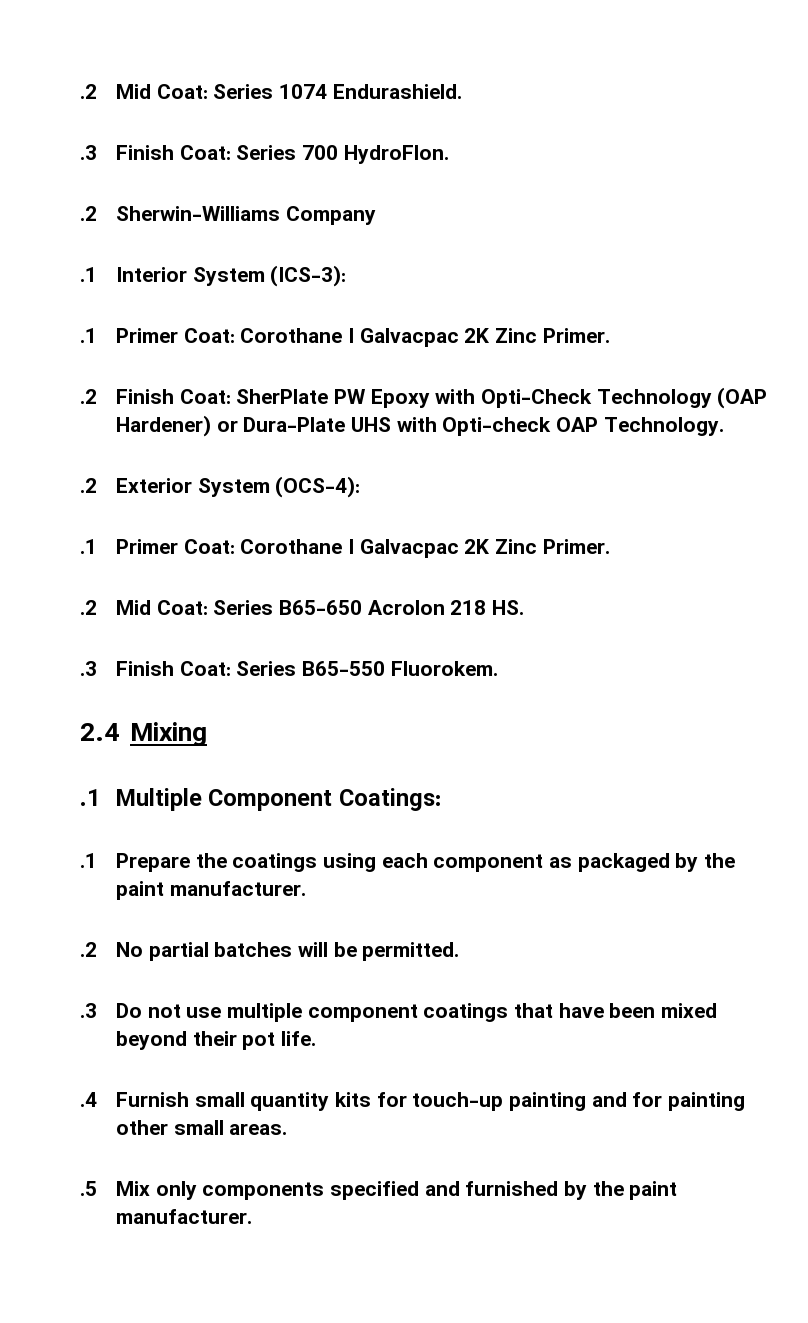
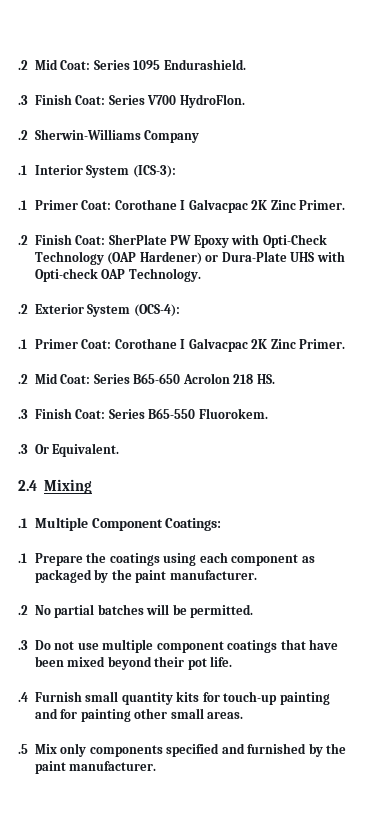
- .2 Mid Coat: Series 1074 Endurashield.
+ .2 Mid Coat: Series 1095 Endurashield.
- .3 Finish Coat: Series 700 HydroFlon.
+ .3 Finish Coat: Series V700 HydroFlon.
+ .3 Or Equivalent.

